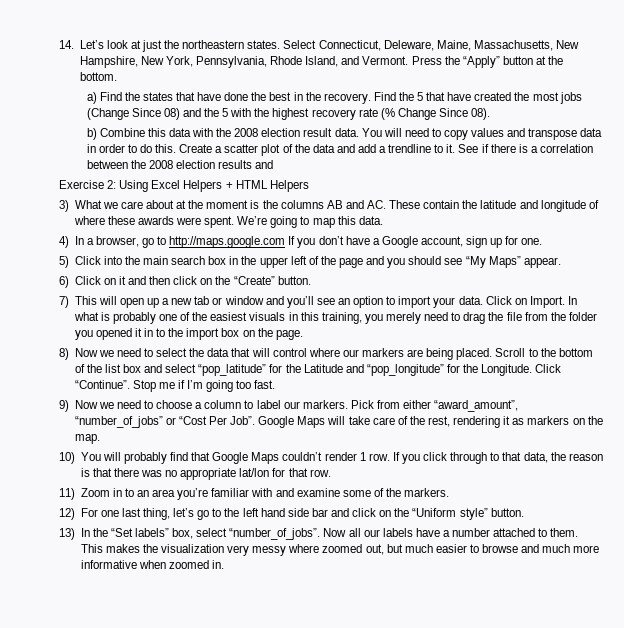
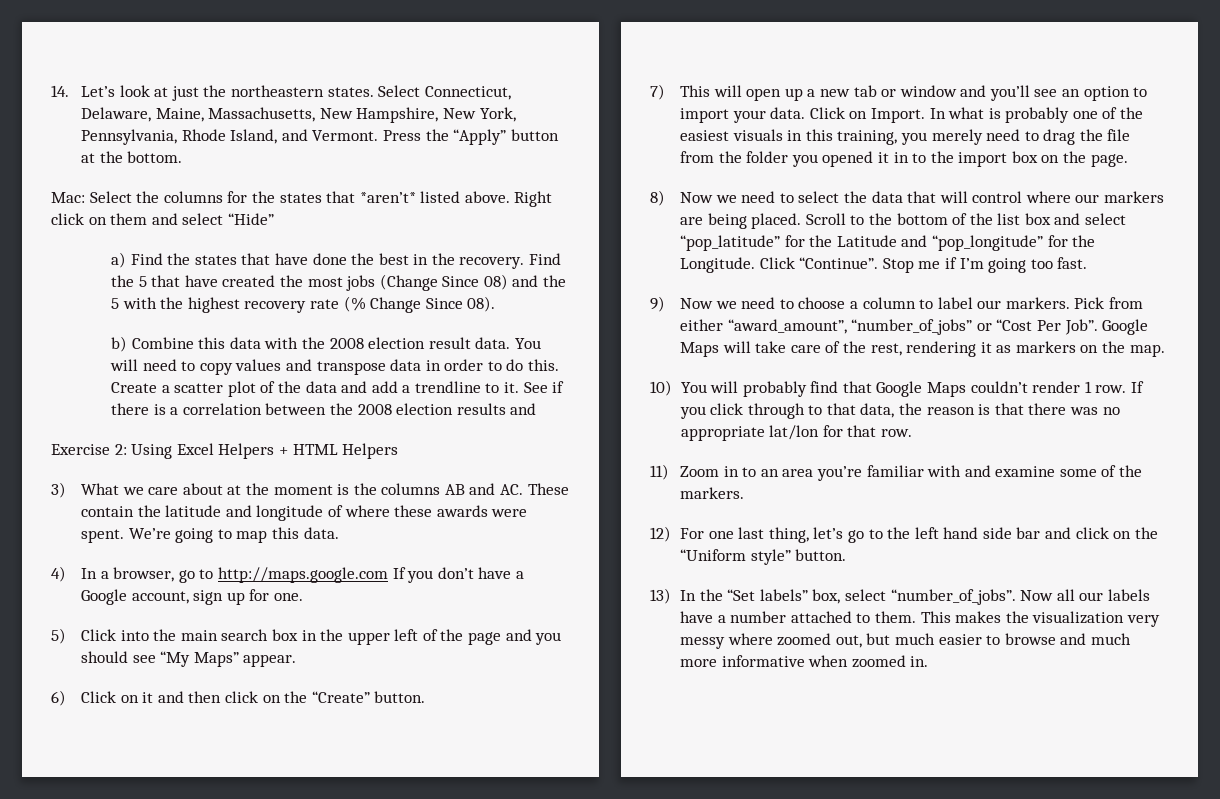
- Select Connecticut, Deleware, Maine, Massachusetts, New Hampshire, New York, Pennsylvania, Rhode Island, and Vermont.
+ Select Connecticut, Delaware, Maine, Massachusetts, New Hampshire, New York, Pennsylvania, Rhode Island, and Vermont.
+ Mac: Select the columns for the states that *aren’t* listed above. Right click on them and select “Hide”

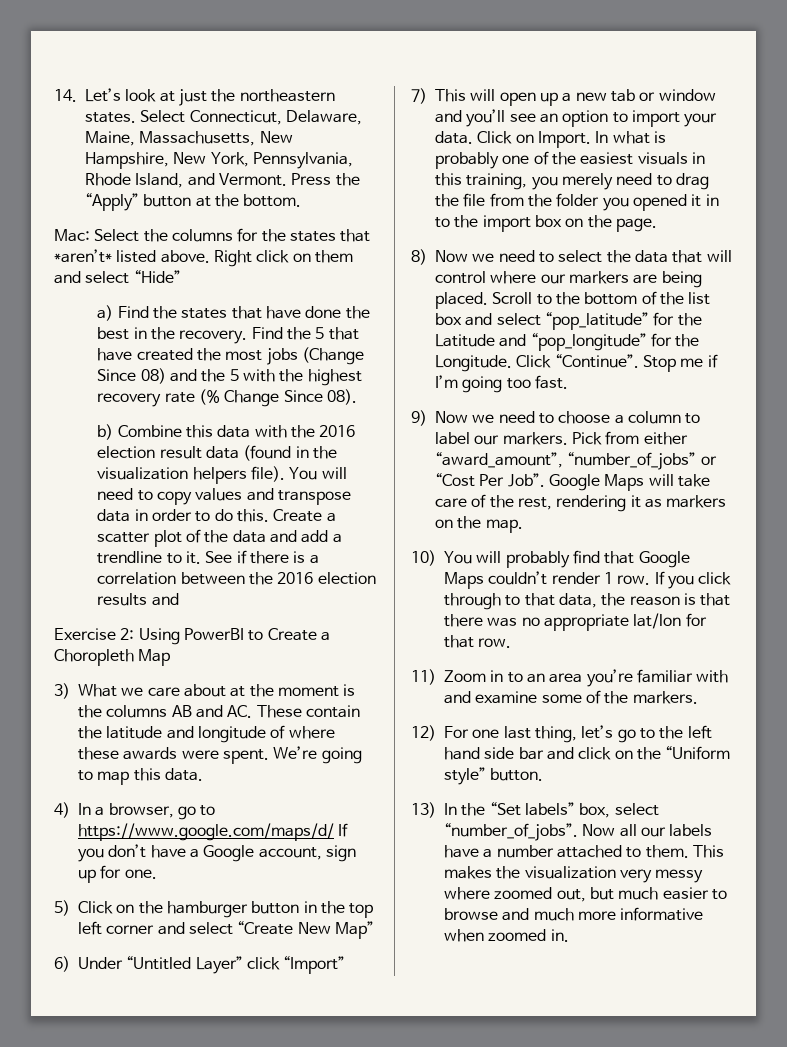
- b) Combine this data with the 2008 election result data.
+ b) Combine this data with the 2016 election result data (found in the visualization helpers file).
- See if there is a correlation between the 2008 election results and
+ See if there is a correlation between the 2016 election results and
- Exercise 2: Using Excel Helpers + HTML Helpers
+ Exercise 2: Using PowerBI to Create a Choropleth Map
- 4) In a browser, go to http://maps.google.com If you don’t have a Google account, sign up for one.
+ 4) In a browser, go to https://www.google.com/maps/d/ If you don’t have a Google account, sign up for one.
- 5) Click into the main search box in the upper left of the page and you should see “My Maps” appear.
- 6) Click on it and then click on the “Create” button.
+ 5) Click on the hamburger button in the top left corner and select “Create New Map”
+ 6) Under “Untitled Layer” click “Import”

